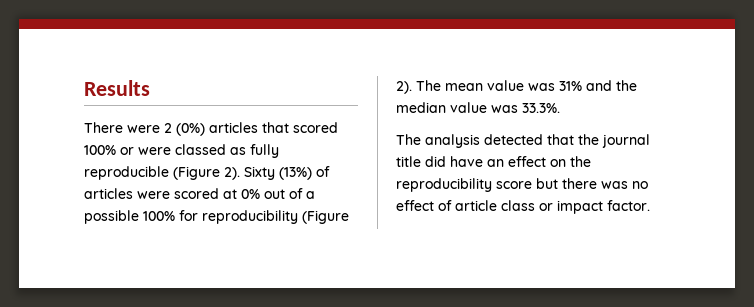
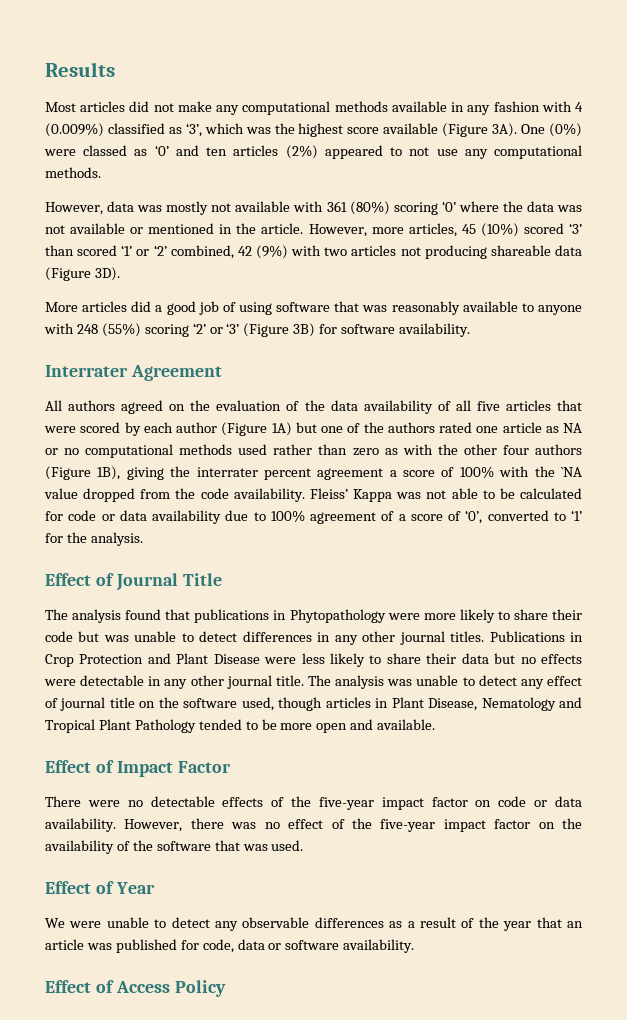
- There were 2 (0%) articles that scored 100% or were classed as fully reproducible (Figure 2). Sixty (13%) of articles were scored at 0% out of a possible 100% for reproducibility (Figure 2). The mean value was 31% and the median value was 33.3%.
- The analysis detected that the journal title did have an effect on the reproducibility score but there was no effect of article class or impact factor.
+ Most articles did not make any computational methods available in any fashion with 4 (0.009%) classified as ‘3’, which was the highest score available (Figure 3A). One (0%) were classed as ‘0’ and ten articles (2%) appeared to not use any computational methods.
+ However, data was mostly not available with 361 (80%) scoring ‘0’ where the data was not available or mentioned in the article. However, more articles, 45 (10%) scored ‘3’ than scored ‘1’ or ‘2’ combined, 42 (9%) with two articles not producing shareable data (Figure 3D).
+ More articles did a good job of using software that was reasonably available to anyone with 248 (55%) scoring ‘2’ or ‘3’ (Figure 3B) for software availability.
+ Interrater Agreement
+ All authors agreed on the evaluation of the data availability of all five articles that were scored by each author (Figure 1A) but one of the authors rated one article as NA or no computational methods used rather than zero as with the other four authors (Figure 1B), giving the interrater percent agreement a score of 100% with the `NA value dropped from the code availability. Fleiss’ Kappa was not able to be calculated for code or data availability due to 100% agreement of a score of ‘0’, converted to ‘1’ for the analysis.
+ Effect of Journal Title
+ The analysis found that publications in Phytopathology were more likely to share their code but was unable to detect differences in any other journal titles. Publications in Crop Protection and Plant Disease were less likely to share their data but no effects were detectable in any other journal title. The analysis was unable to detect any effect of journal title on the software used, though articles in Plant Disease, Nematology and Tropical Plant Pathology tended to be more open and available.
+ Effect of Impact Factor
+ There were no detectable effects of the five-year impact factor on code or data availability. However, there was no effect of the five-year impact factor on the availability of the software that was used.
+ Effect of Year
+ We were unable to detect any observable differences as a result of the year that an article was published for code, data or software availability.
+ Effect of Access Policy

